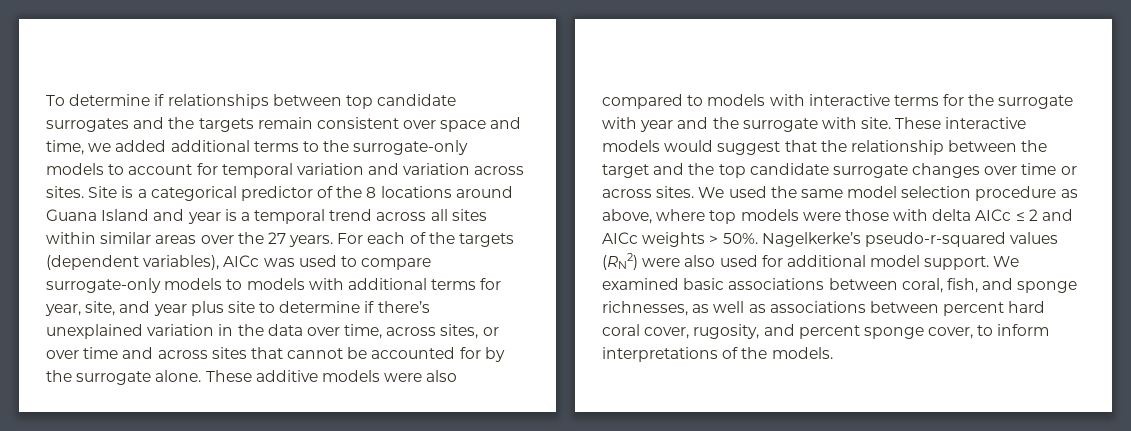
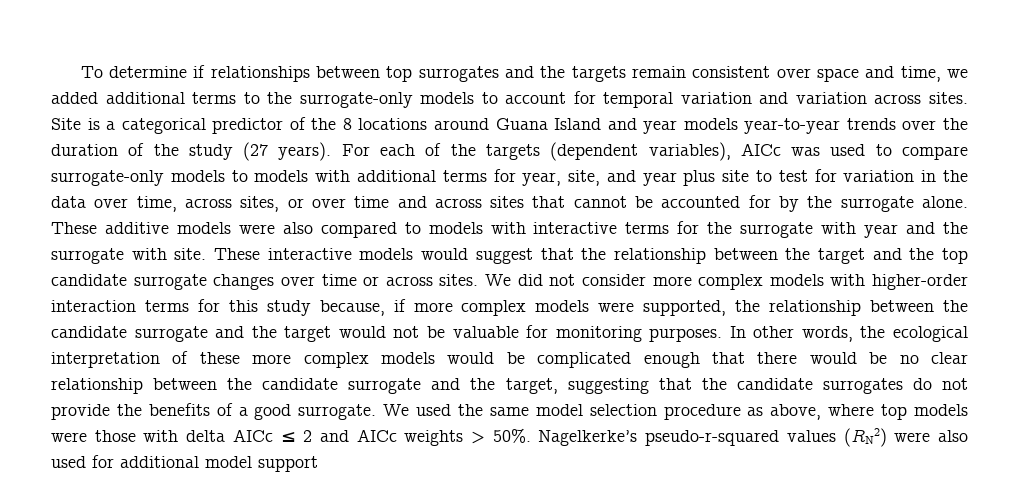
- To determine if relationships between top candidate surrogates and the targets remain consistent over space and time, we added additional terms to the surrogate-only models to account for temporal variation and variation across sites.
+ To determine if relationships between top surrogates and the targets remain consistent over space and time, we added additional terms to the surrogate-only models to account for temporal variation and variation across sites.
- Site is a categorical predictor of the 8 locations around Guana Island and year is a temporal trend across all sites within similar areas over the 27 years.
+ Site is a categorical predictor of the 8 locations around Guana Island and year models year-to-year trends over the duration of the study (27 years).
- For each of the targets (dependent variables), AICc was used to compare surrogate-only models to models with additional terms for year, site, and year plus site to determine if there’s unexplained variation in the data over time, across sites, or over time and across sites that cannot be accounted for by the surrogate alone.
+ For each of the targets (dependent variables), AICc was used to compare surrogate-only models to models with additional terms for year, site, and year plus site to test for variation in the data over time, across sites, or over time and across sites that cannot be accounted for by the surrogate alone.
- We used the same model selection procedure as above, where top models were those with delta AICc ≤ 2 and AICc weights > 50%.
+ We did not consider more complex models with higher-order interaction terms for this study because, if more complex models were supported, the relationship between the candidate surrogate and the target would not be valuable for monitoring purposes. In other words, the ecological interpretation of these more complex models would be complicated enough that there would be no clear relationship between the candidate surrogate and the target, suggesting that the candidate surrogates do not provide the benefits of a good surrogate. We used the same model selection procedure as above, where top models were those with delta AICc ≤ 2 and AICc weights > 50%.
- Nagelkerke’s pseudo-r-squared values (RN2) were also used for additional model support. We examined basic associations between coral, fish, and sponge richnesses, as well as associations between percent hard coral cover, rugosity, and percent sponge cover, to inform interpretations of the models.
+ Nagelkerke’s pseudo-r-squared values (RN2) were also used for additional model support

